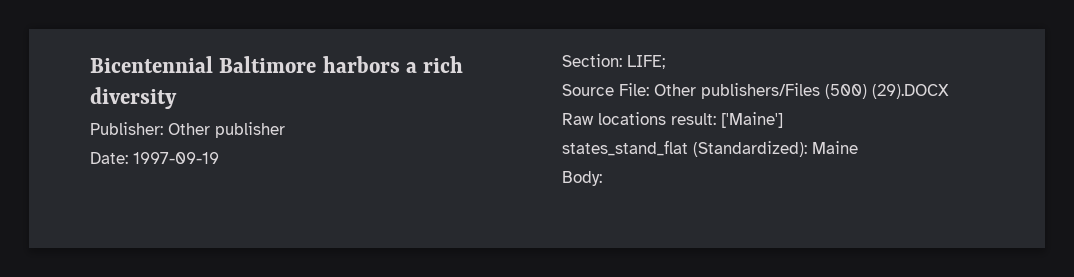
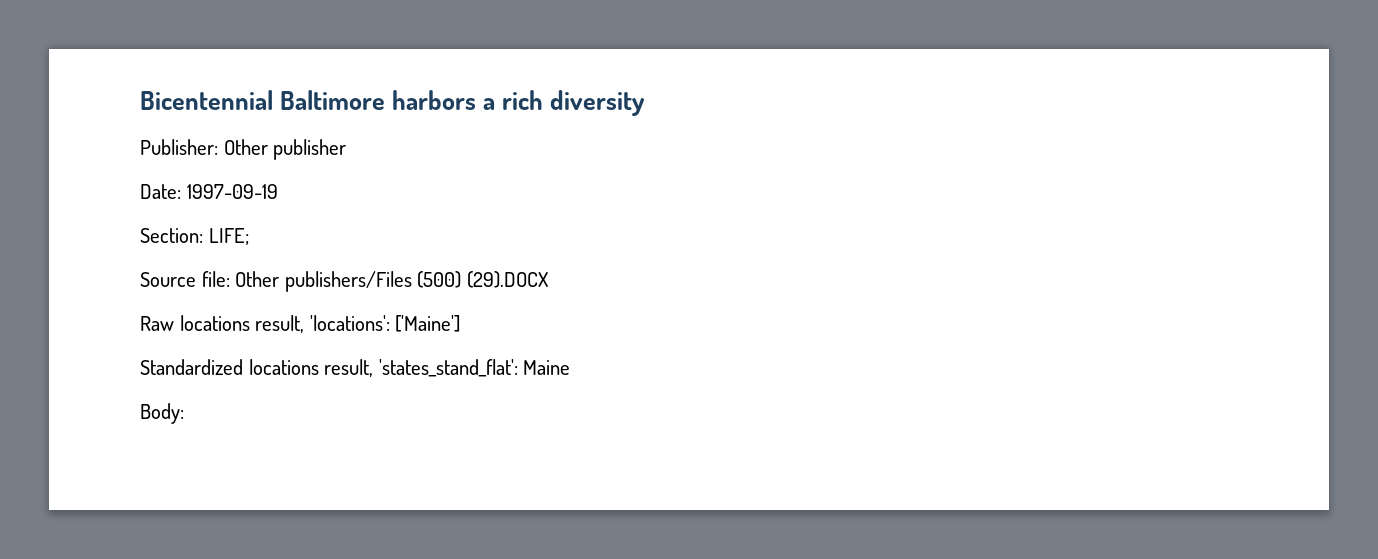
- Source File: Other publishers/Files (500) (29).DOCX
+ Source file: Other publishers/Files (500) (29).DOCX
- Raw locations result: ['Maine']
+ Raw locations result, 'locations': ['Maine']
- states_stand_flat (Standardized): Maine
+ Standardized locations result, 'states_stand_flat': Maine

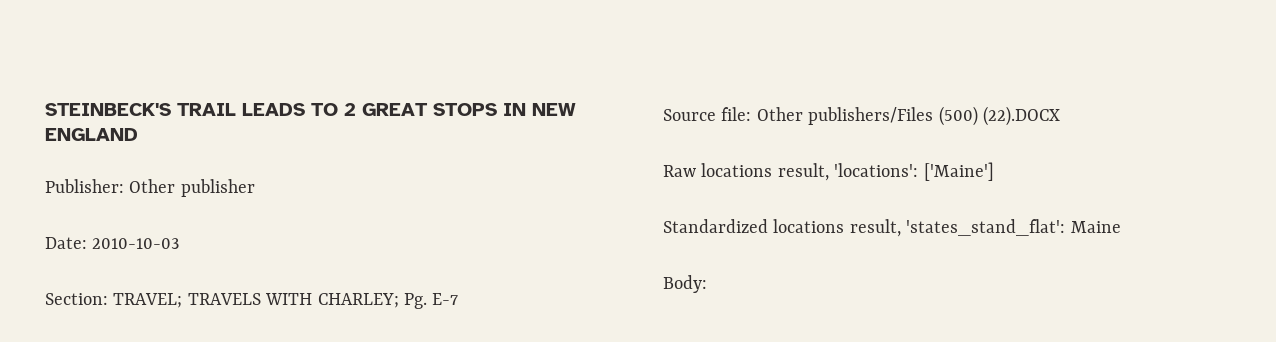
- Bicentennial Baltimore harbors a rich diversity
+ STEINBECK'S TRAIL LEADS TO 2 GREAT STOPS IN NEW ENGLAND
- Date: 1997-09-19
+ Date: 2010-10-03
- Section: LIFE;
+ Section: TRAVEL; TRAVELS WITH CHARLEY; Pg. E-7
- Source file: Other publishers/Files (500) (29).DOCX
+ Source file: Other publishers/Files (500) (22).DOCX

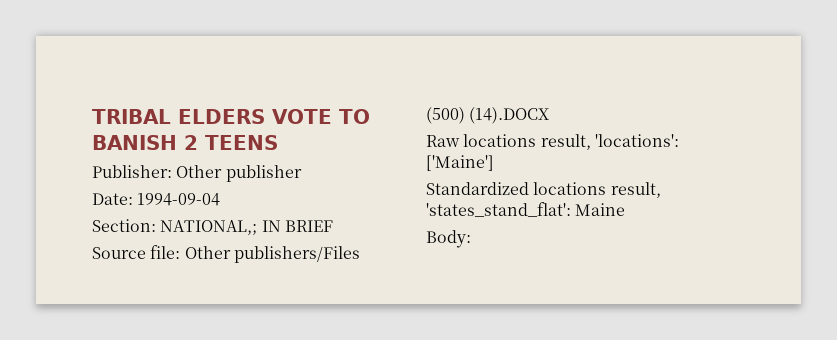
- STEINBECK'S TRAIL LEADS TO 2 GREAT STOPS IN NEW ENGLAND
+ TRIBAL ELDERS VOTE TO BANISH 2 TEENS
- Date: 2010-10-03
+ Date: 1994-09-04
- Section: TRAVEL; TRAVELS WITH CHARLEY; Pg. E-7
+ Section: NATIONAL,; IN BRIEF
- Source file: Other publishers/Files (500) (22).DOCX
+ Source file: Other publishers/Files (500) (14).DOCX

